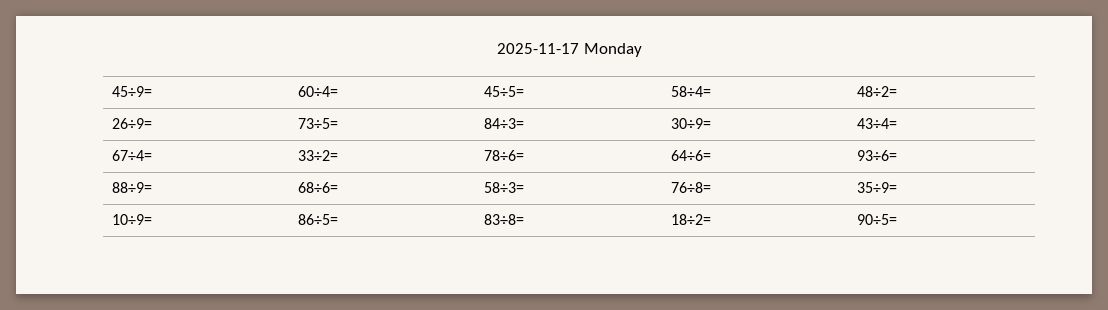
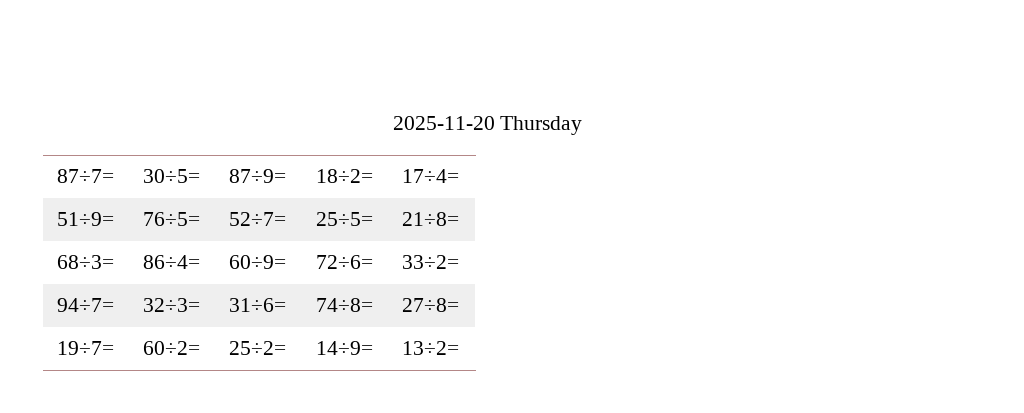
- 2025-11-17 Monday
- 45÷9= | 60÷4= | 45÷5= | 58÷4= | 48÷2=
- 26÷9= | 73÷5= | 84÷3= | 30÷9= | 43÷4=
- 67÷4= | 33÷2= | 78÷6= | 64÷6= | 93÷6=
- 88÷9= | 68÷6= | 58÷3= | 76÷8= | 35÷9=
- 10÷9= | 86÷5= | 83÷8= | 18÷2= | 90÷5=
+ 2025-11-20 Thursday
+ 87÷7= | 30÷5= | 87÷9= | 18÷2= | 17÷4=
+ 51÷9= | 76÷5= | 52÷7= | 25÷5= | 21÷8=
+ 68÷3= | 86÷4= | 60÷9= | 72÷6= | 33÷2=
+ 94÷7= | 32÷3= | 31÷6= | 74÷8= | 27÷8=
+ 19÷7= | 60÷2= | 25÷2= | 14÷9= | 13÷2=

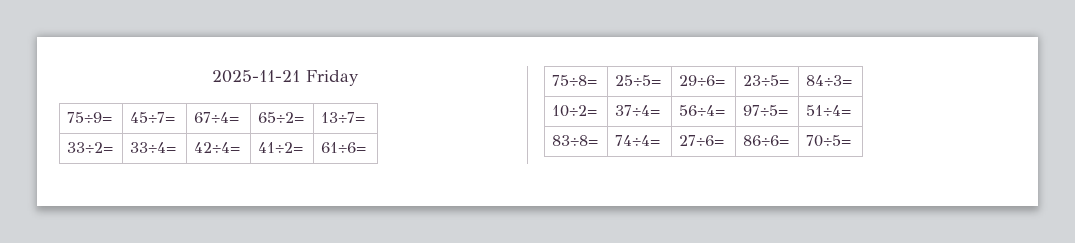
- 2025-11-20 Thursday
- 87÷7= | 30÷5= | 87÷9= | 18÷2= | 17÷4=
- 51÷9= | 76÷5= | 52÷7= | 25÷5= | 21÷8=
- 68÷3= | 86÷4= | 60÷9= | 72÷6= | 33÷2=
- 94÷7= | 32÷3= | 31÷6= | 74÷8= | 27÷8=
- 19÷7= | 60÷2= | 25÷2= | 14÷9= | 13÷2=
+ 2025-11-21 Friday
+ 75÷9= | 45÷7= | 67÷4= | 65÷2= | 13÷7=
+ 33÷2= | 33÷4= | 42÷4= | 41÷2= | 61÷6=
+ 75÷8= | 25÷5= | 29÷6= | 23÷5= | 84÷3=
+ 10÷2= | 37÷4= | 56÷4= | 97÷5= | 51÷4=
+ 83÷8= | 74÷4= | 27÷6= | 86÷6= | 70÷5=

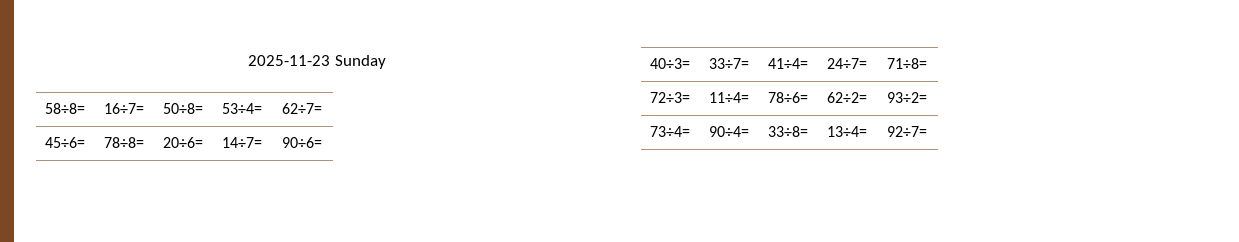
- 2025-11-21 Friday
- 75÷9= | 45÷7= | 67÷4= | 65÷2= | 13÷7=
- 33÷2= | 33÷4= | 42÷4= | 41÷2= | 61÷6=
- 75÷8= | 25÷5= | 29÷6= | 23÷5= | 84÷3=
- 10÷2= | 37÷4= | 56÷4= | 97÷5= | 51÷4=
- 83÷8= | 74÷4= | 27÷6= | 86÷6= | 70÷5=
+ 2025-11-23 Sunday
+ 58÷8= | 16÷7= | 50÷8= | 53÷4= | 62÷7=
+ 45÷6= | 78÷8= | 20÷6= | 14÷7= | 90÷6=
+ 40÷3= | 33÷7= | 41÷4= | 24÷7= | 71÷8=
+ 72÷3= | 11÷4= | 78÷6= | 62÷2= | 93÷2=
+ 73÷4= | 90÷4= | 33÷8= | 13÷4= | 92÷7=

